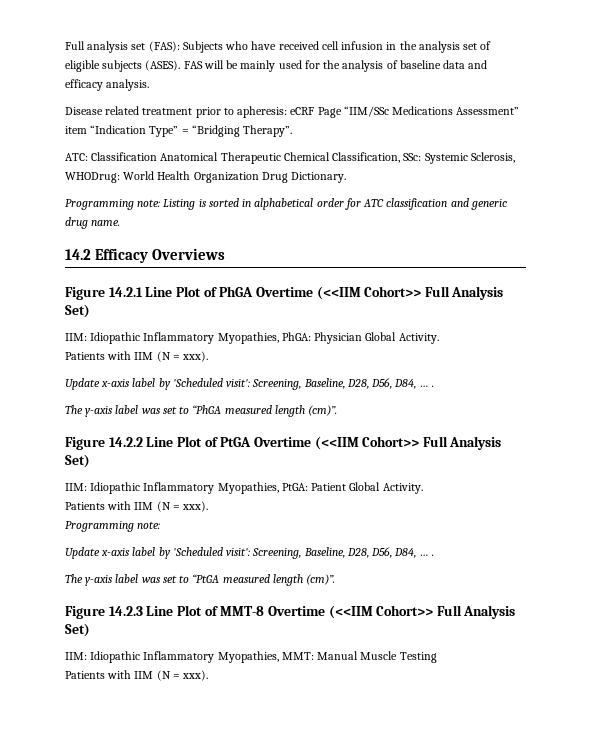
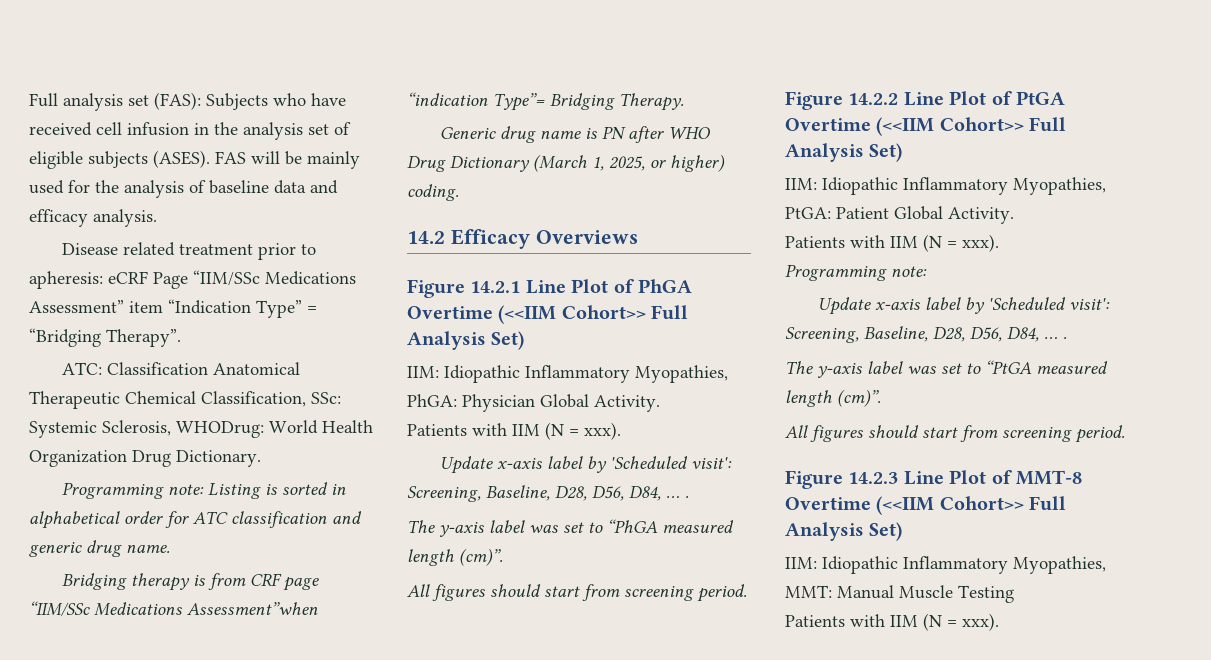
+ Bridging therapy is from CRF page “IIM/SSc Medications Assessment”when “indication Type”= Bridging Therapy.
+ Generic drug name is PN after WHO Drug Dictionary (March 1, 2025, or higher) coding.
  The y-axis label was set to “PhGA measured length (cm)”.
+ All figures should start from screening period.
  The y-axis label was set to “PtGA measured length (cm)”.
+ All figures should start from screening period.

